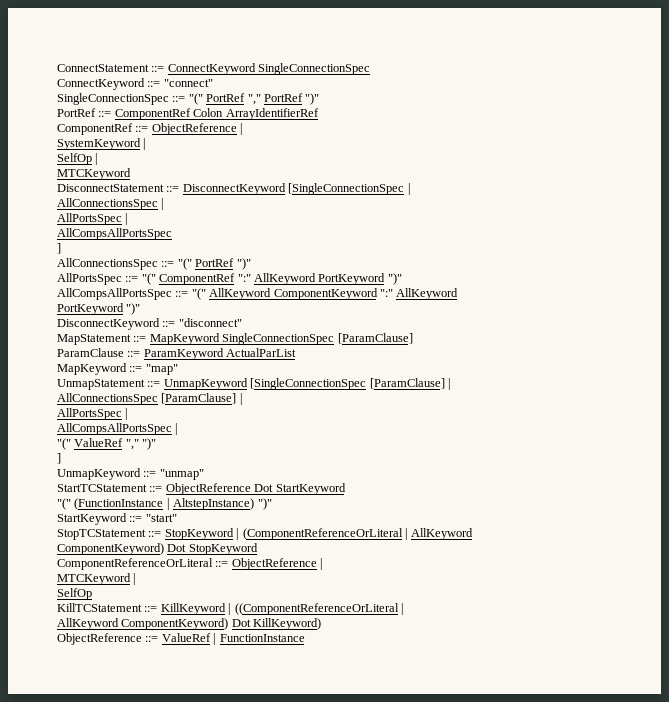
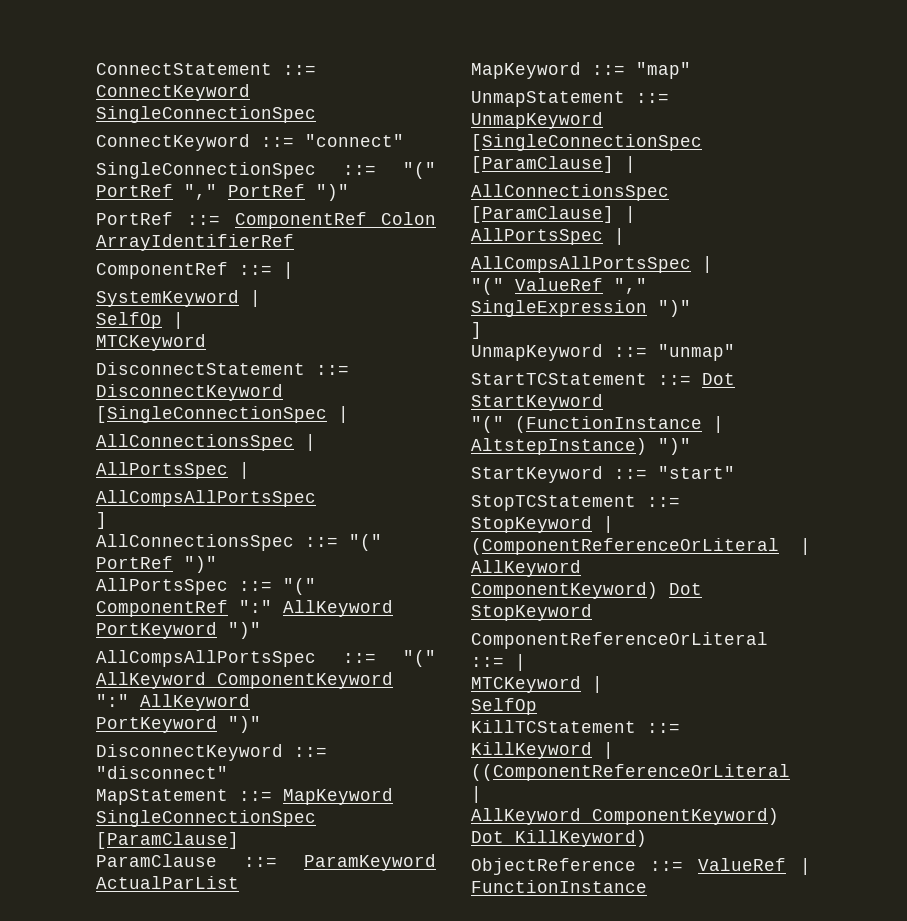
- ComponentRef ::= ObjectReference |
+ ComponentRef ::= |
- "(" ValueRef "," ")"
+ "(" ValueRef "," SingleExpression ")"
- StartTCStatement ::= ObjectReference Dot StartKeyword
+ StartTCStatement ::= Dot StartKeyword
- ComponentReferenceOrLiteral ::= ObjectReference |
+ ComponentReferenceOrLiteral ::= |

